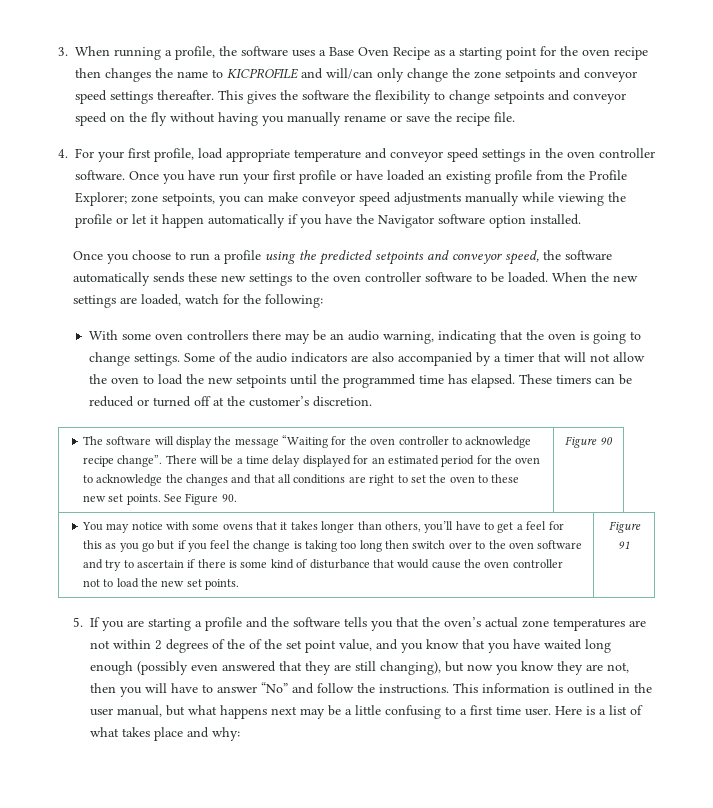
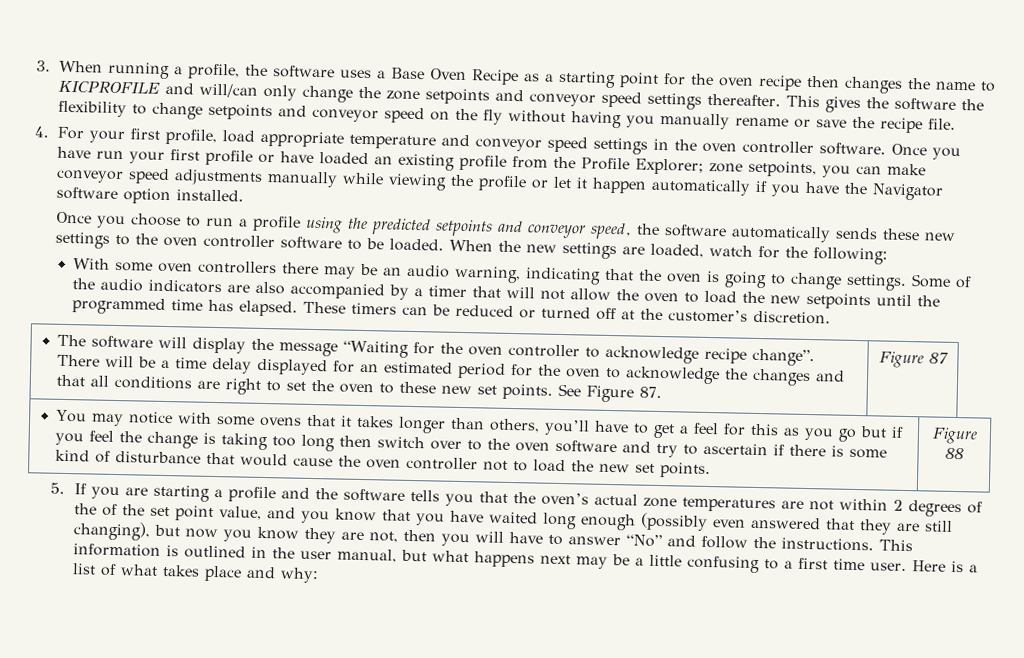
- See Figure 90. | Figure 90
+ See Figure 87. | Figure 87
- Figure 91
+ Figure 88

